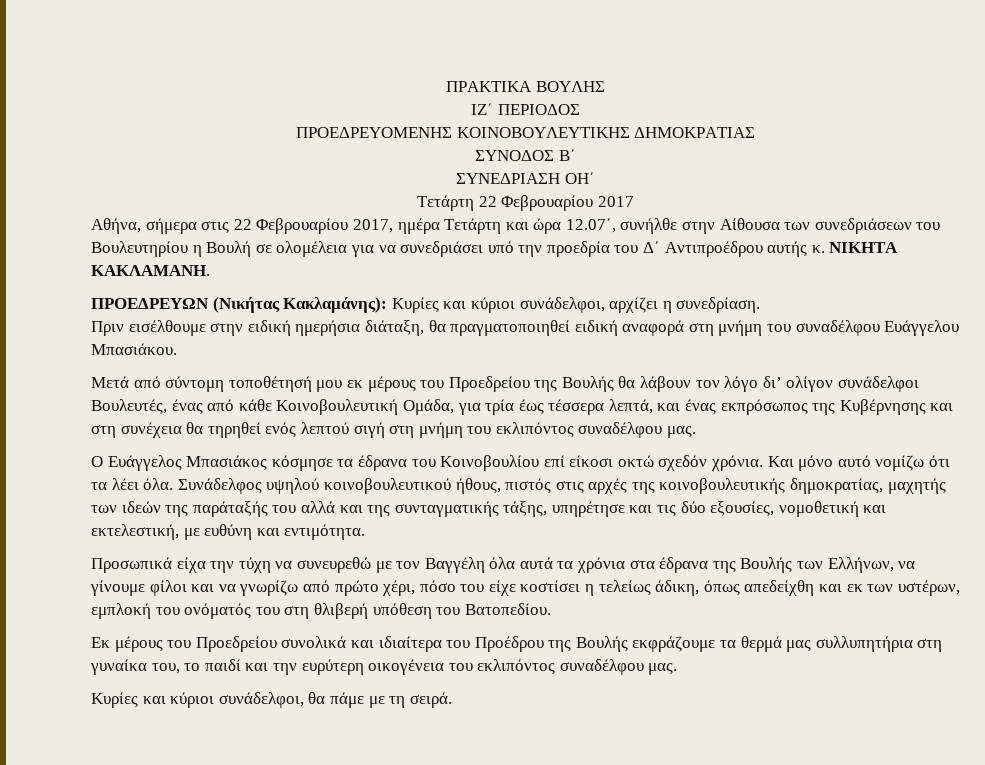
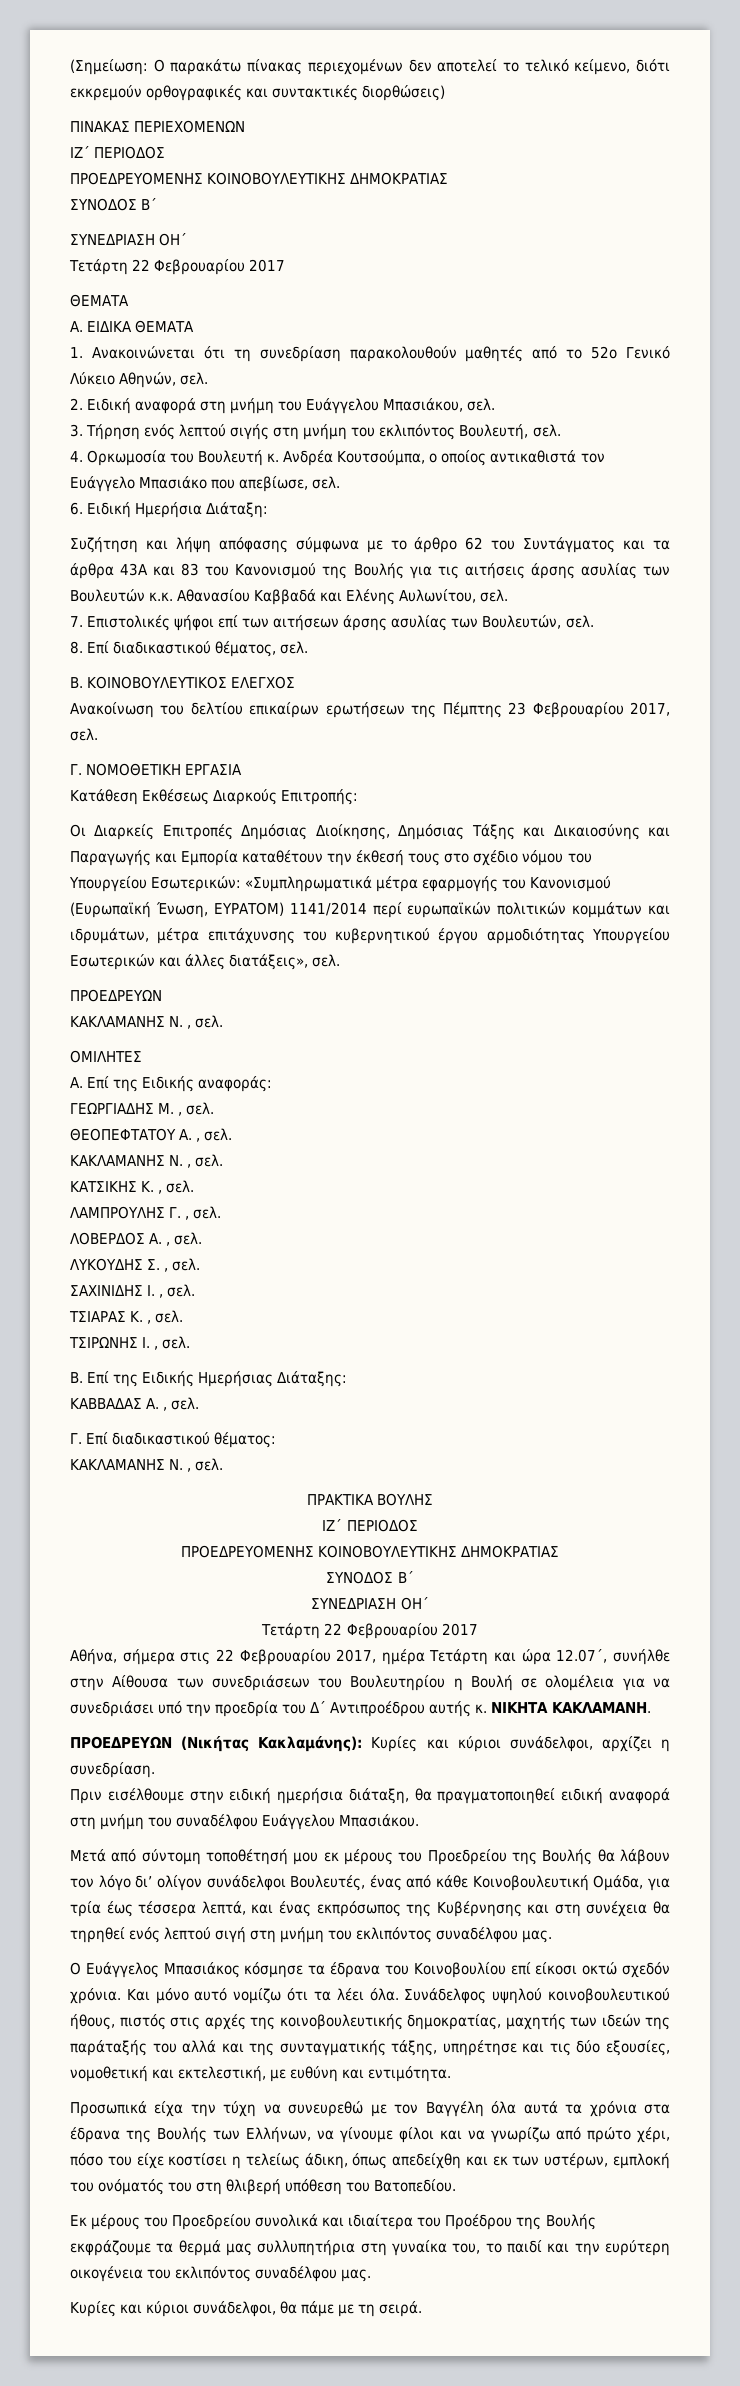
+ (Σημείωση: Ο παρακάτω πίνακας περιεχομένων δεν αποτελεί το τελικό κείμενο, διότι εκκρεμούν ορθογραφικές και συντακτικές διορθώσεις)
+ ΠΙΝΑΚΑΣ ΠΕΡΙΕΧΟΜΕΝΩΝ
+ ΙΖ΄ ΠΕΡΙΟΔΟΣ
+ ΠΡΟΕΔΡΕΥΟΜΕΝΗΣ ΚΟΙΝΟΒΟΥΛΕΥΤΙΚΗΣ ΔΗΜΟΚΡΑΤΙΑΣ
+ ΣΥΝΟΔΟΣ Β΄
+ ΣΥΝΕΔΡΙΑΣΗ ΟΗ΄
+ Τετάρτη 22 Φεβρουαρίου 2017
+ ΘΕΜΑΤΑ
+ Α. ΕΙΔΙΚΑ ΘΕΜΑΤΑ
+ 1. Ανακοινώνεται ότι τη συνεδρίαση παρακολουθούν μαθητές από το 52ο Γενικό Λύκειο Αθηνών, σελ.
+ 2. Ειδική αναφορά στη μνήμη του Ευάγγελου Μπασιάκου, σελ.
+ 3. Τήρηση ενός λεπτού σιγής στη μνήμη του εκλιπόντος Βουλευτή, σελ.
+ 4. Ορκωμοσία του Βουλευτή κ. Ανδρέα Κουτσούμπα, ο οποίος αντικαθιστά τον Ευάγγελο Μπασιάκο που απεβίωσε, σελ.
+ 6. Ειδική Ημερήσια Διάταξη:
+ Συζήτηση και λήψη απόφασης σύμφωνα με το άρθρο 62 του Συντάγματος και τα άρθρα 43Α και 83 του Κανονισμού της Βουλής για τις αιτήσεις άρσης ασυλίας των Βουλευτών κ.κ. Αθανασίου Καββαδά και Ελένης Αυλωνίτου, σελ.
+ 7. Επιστολικές ψήφοι επί των αιτήσεων άρσης ασυλίας των Βουλευτών, σελ.
+ 8. Επί διαδικαστικού θέματος, σελ.
+ Β. ΚΟΙΝΟΒΟΥΛΕΥΤΙΚΟΣ ΕΛΕΓΧΟΣ
+ Ανακοίνωση του δελτίου επικαίρων ερωτήσεων της Πέμπτης 23 Φεβρουαρίου 2017, σελ.
+ Γ. ΝΟΜΟΘΕΤΙΚΗ ΕΡΓΑΣΙΑ
+ Κατάθεση Εκθέσεως Διαρκούς Επιτροπής:
+ Οι Διαρκείς Επιτροπές Δημόσιας Διοίκησης, Δημόσιας Τάξης και Δικαιοσύνης και Παραγωγής και Εμπορία καταθέτουν την έκθεσή τους στο σχέδιο νόμου του Υπουργείου Εσωτερικών: «Συμπληρωματικά μέτρα εφαρμογής του Κανονισμού (Ευρωπαϊκή Ένωση, ΕΥΡΑΤΟΜ) 1141/2014 περί ευρωπαϊκών πολιτικών κομμάτων και ιδρυμάτων, μέτρα επιτάχυνσης του κυβερνητικού έργου αρμοδιότητας Υπουργείου Εσωτερικών και άλλες διατάξεις», σελ.
+ ΠΡΟΕΔΡΕΥΩΝ
+ ΚΑΚΛΑΜΑΝΗΣ Ν. , σελ.
+ ΟΜΙΛΗΤΕΣ
+ Α. Επί της Ειδικής αναφοράς:
+ ΓΕΩΡΓΙΑΔΗΣ Μ. , σελ.
+ ΘΕΟΠΕΦΤΑΤΟΥ Α. , σελ.
+ ΚΑΚΛΑΜΑΝΗΣ Ν. , σελ.
+ ΚΑΤΣΙΚΗΣ Κ. , σελ.
+ ΛΑΜΠΡΟΥΛΗΣ Γ. , σελ.
+ ΛΟΒΕΡΔΟΣ Α. , σελ.
+ ΛΥΚΟΥΔΗΣ Σ. , σελ.
+ ΣΑΧΙΝΙΔΗΣ Ι. , σελ.
+ ΤΣΙΑΡΑΣ Κ. , σελ.
+ ΤΣΙΡΩΝΗΣ Ι. , σελ.
+ Β. Επί της Ειδικής Ημερήσιας Διάταξης:
+ ΚΑΒΒΑΔΑΣ Α. , σελ.
+ Γ. Επί διαδικαστικού θέματος:
+ ΚΑΚΛΑΜΑΝΗΣ Ν. , σελ.

